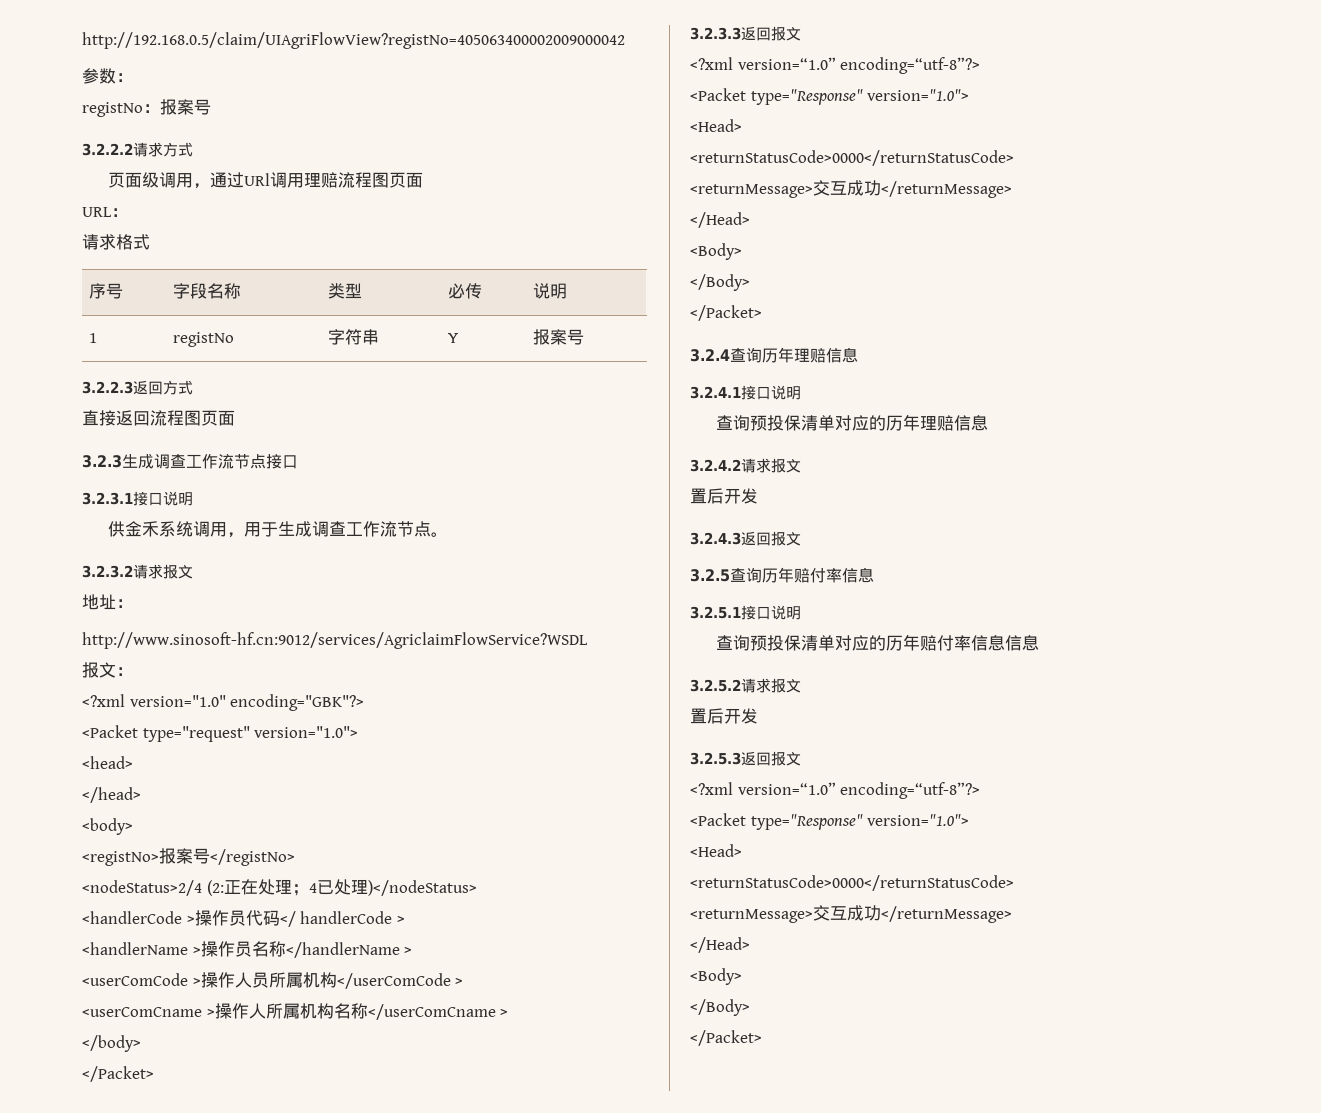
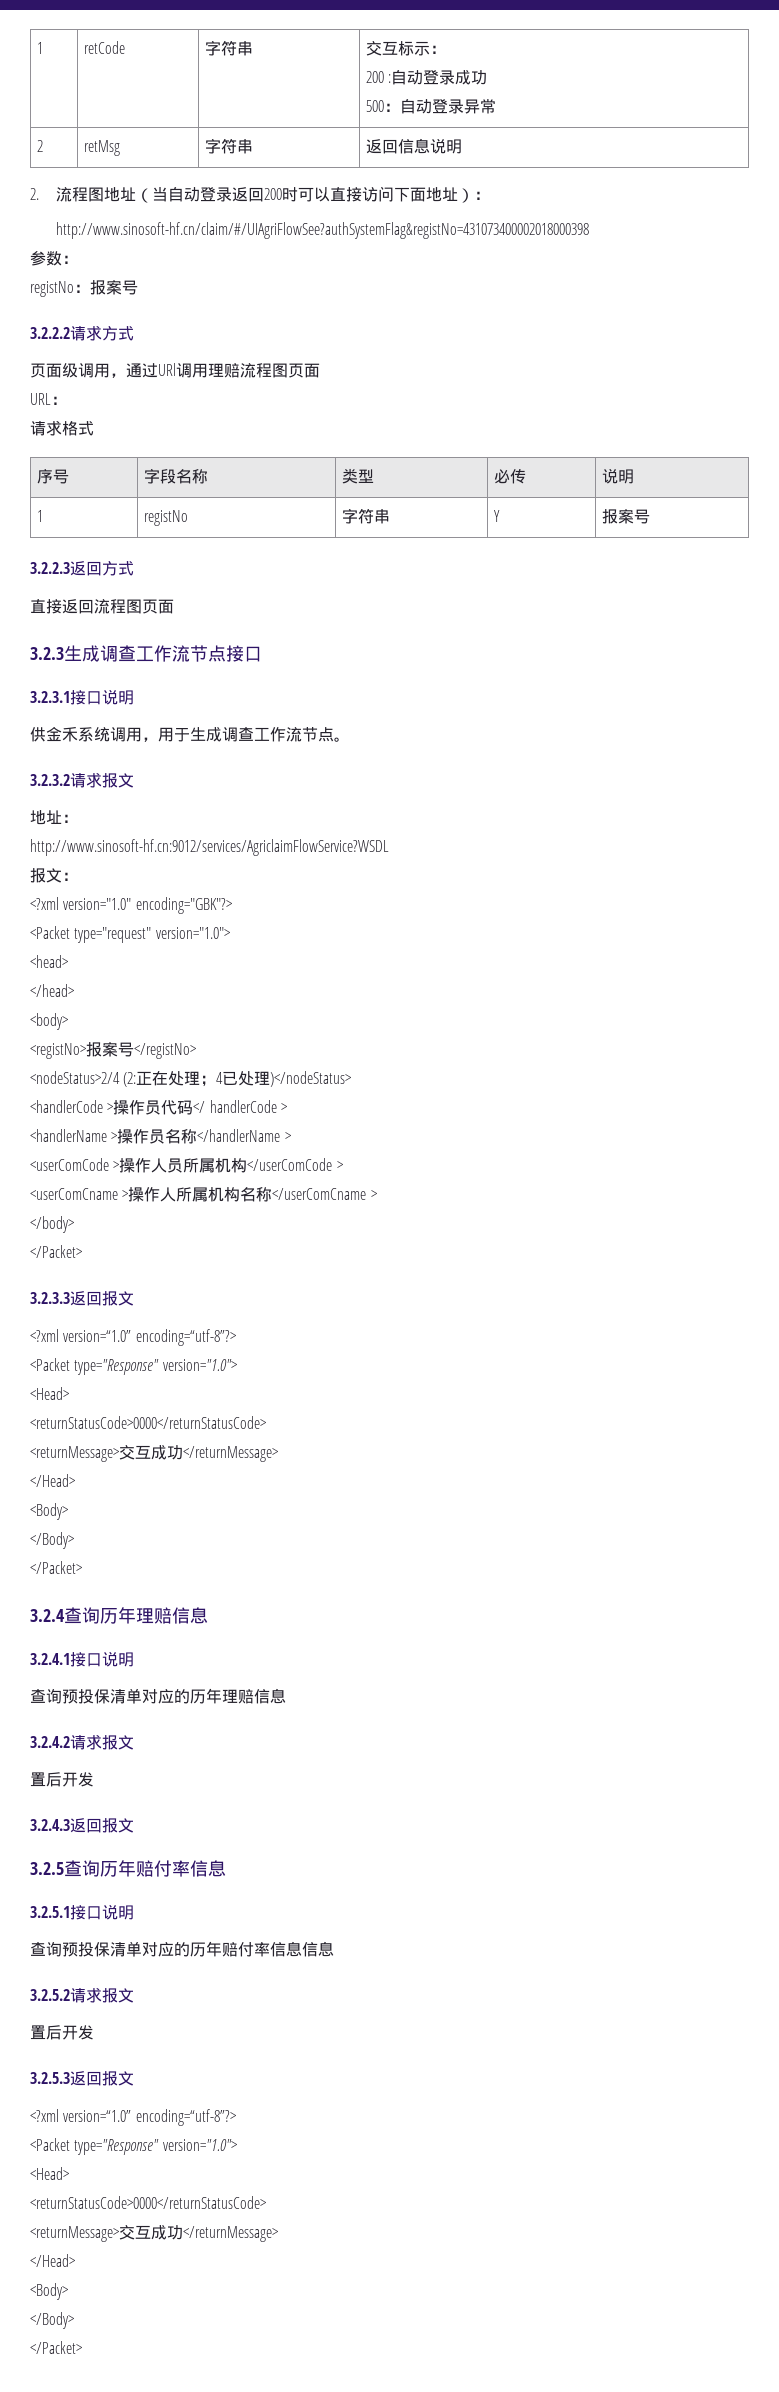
- http://192.168.0.5/claim/UIAgriFlowView?registNo=405063400002009000042
+ 1 | retCode | 字符串 | 交互标示：
+ 200 :自动登录成功
+ 500：自动登录异常
+ 2 | retMsg | 字符串 | 返回信息说明
+ 2.流程图地址（当自动登录返回200时可以直接访问下面地址）：
+ http://www.sinosoft-hf.cn/claim/#/UIAgriFlowSee?authSystemFlag&registNo=431073400002018000398

